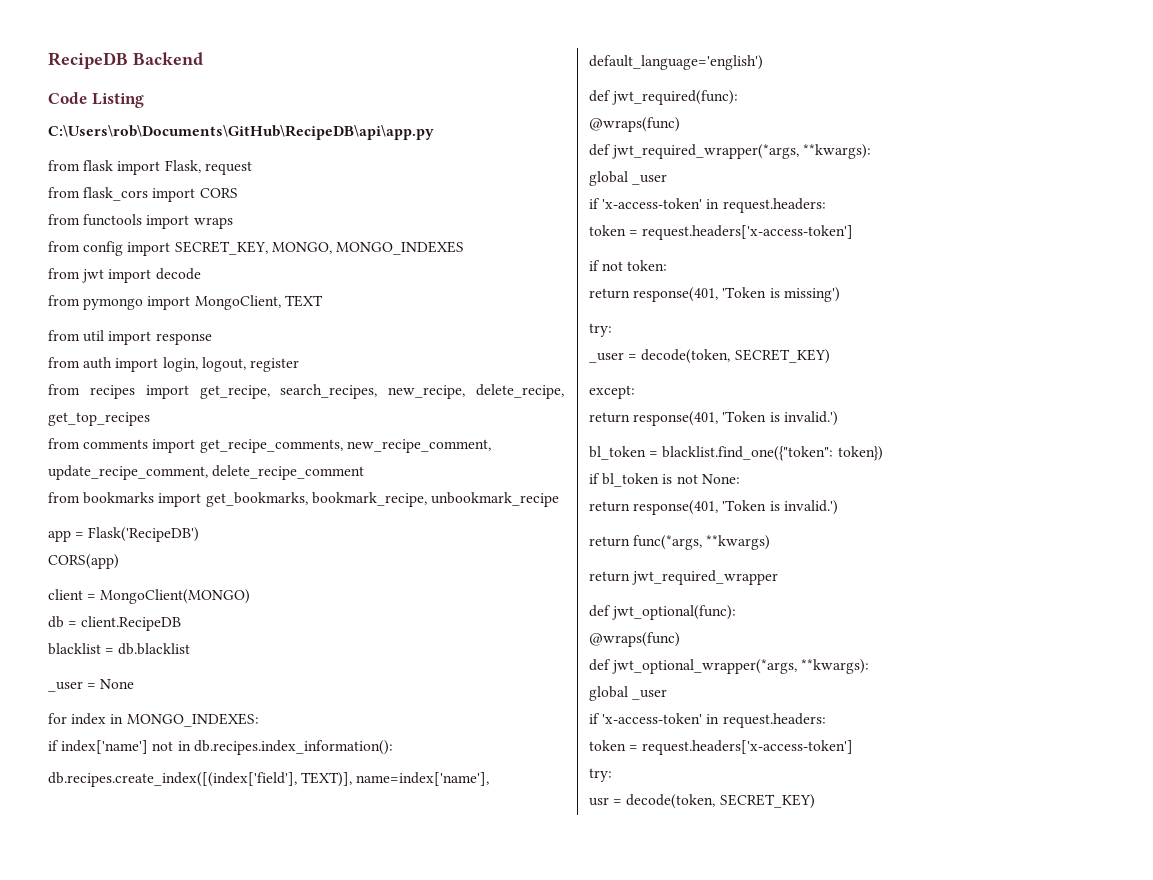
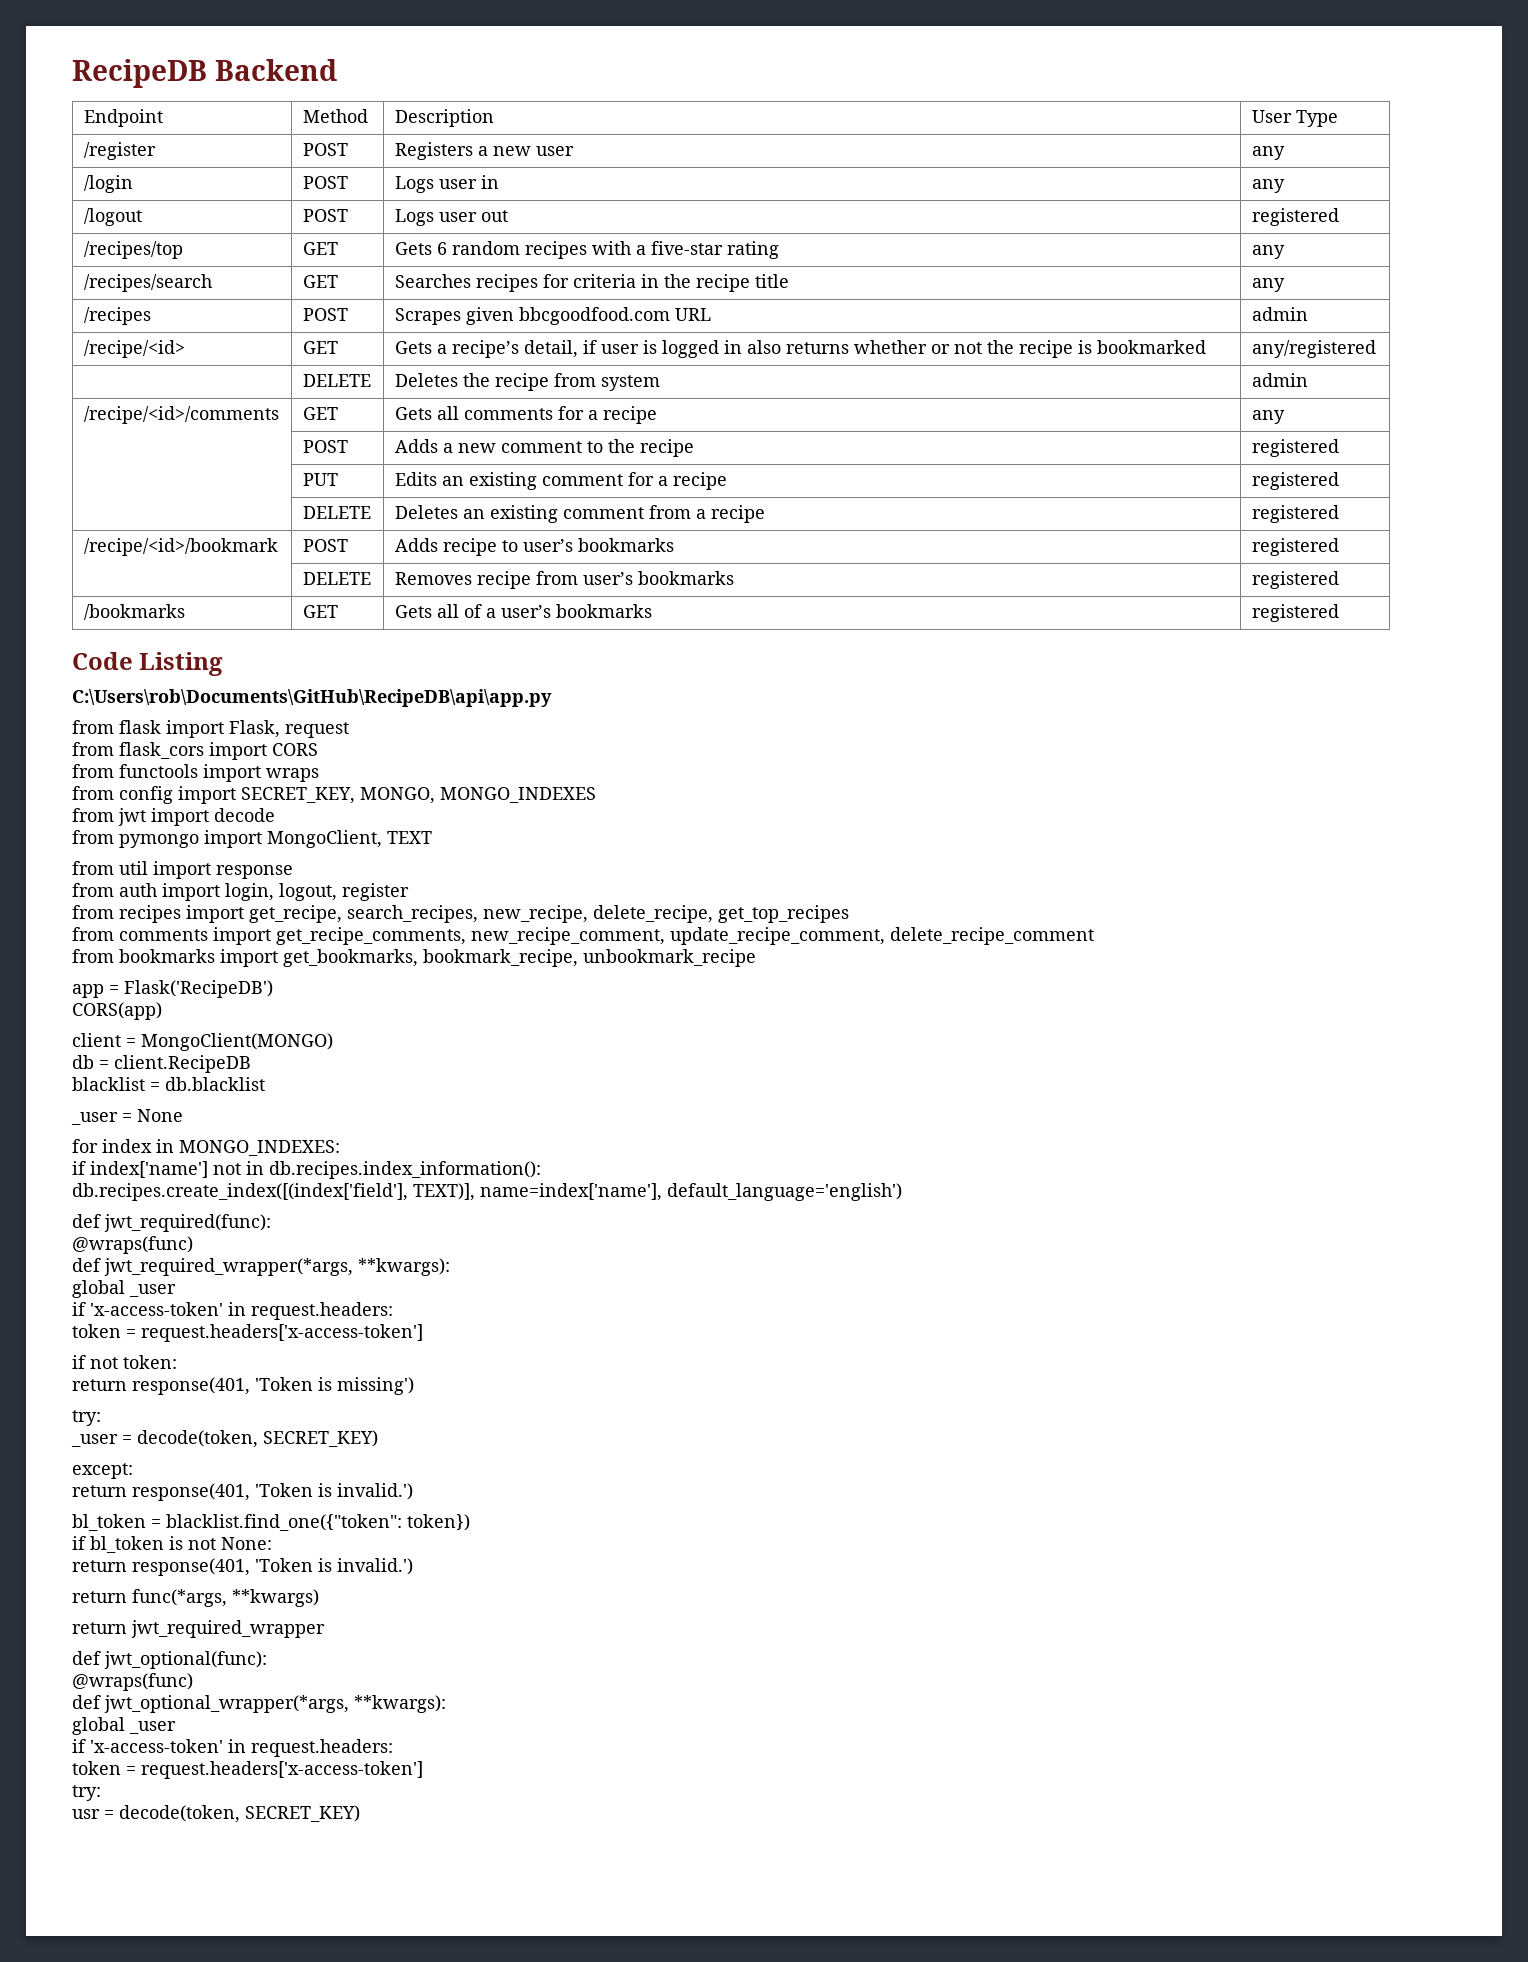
+ Endpoint | Method | Description | User Type
+ /register | POST | Registers a new user | any
+ /login | POST | Logs user in | any
+ /logout | POST | Logs user out | registered
+ /recipes/top | GET | Gets 6 random recipes with a five-star rating | any
+ /recipes/search | GET | Searches recipes for criteria in the recipe title | any
+ /recipes | POST | Scrapes given bbcgoodfood.com URL | admin
+ /recipe/<id> | GET | Gets a recipe’s detail, if user is logged in also returns whether or not the recipe is bookmarked | any/registered
+ | DELETE | Deletes the recipe from system | admin
+ /recipe/<id>/comments | GET | Gets all comments for a recipe | any
+ | POST | Adds a new comment to the recipe | registered
+ | PUT | Edits an existing comment for a recipe | registered
+ | DELETE | Deletes an existing comment from a recipe | registered
+ /recipe/<id>/bookmark | POST | Adds recipe to user’s bookmarks | registered
+ | DELETE | Removes recipe from user’s bookmarks | registered
+ /bookmarks | GET | Gets all of a user’s bookmarks | registered

